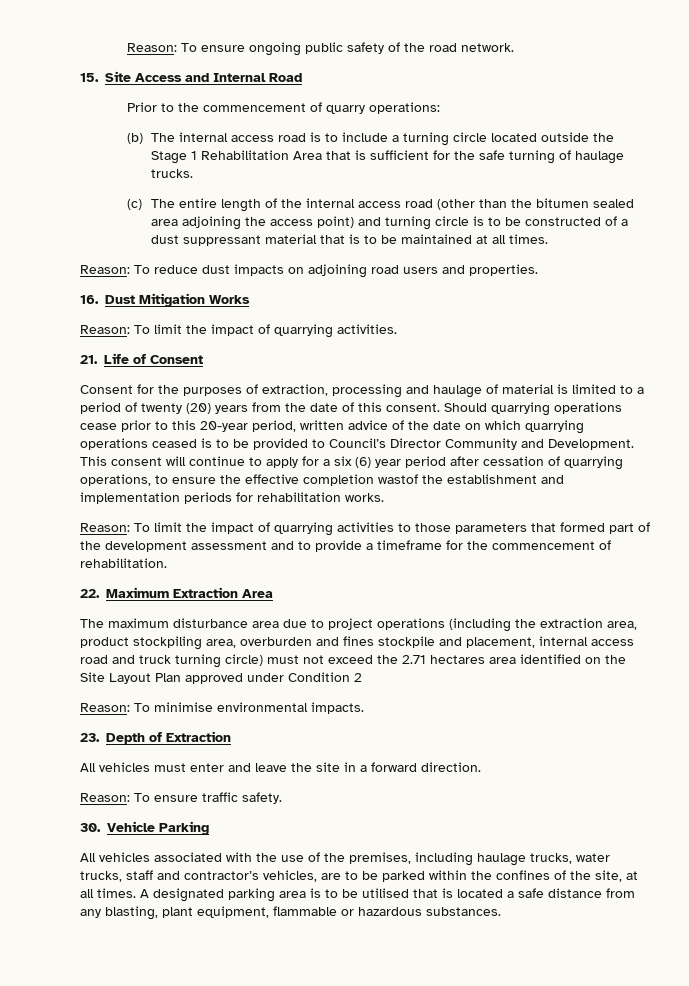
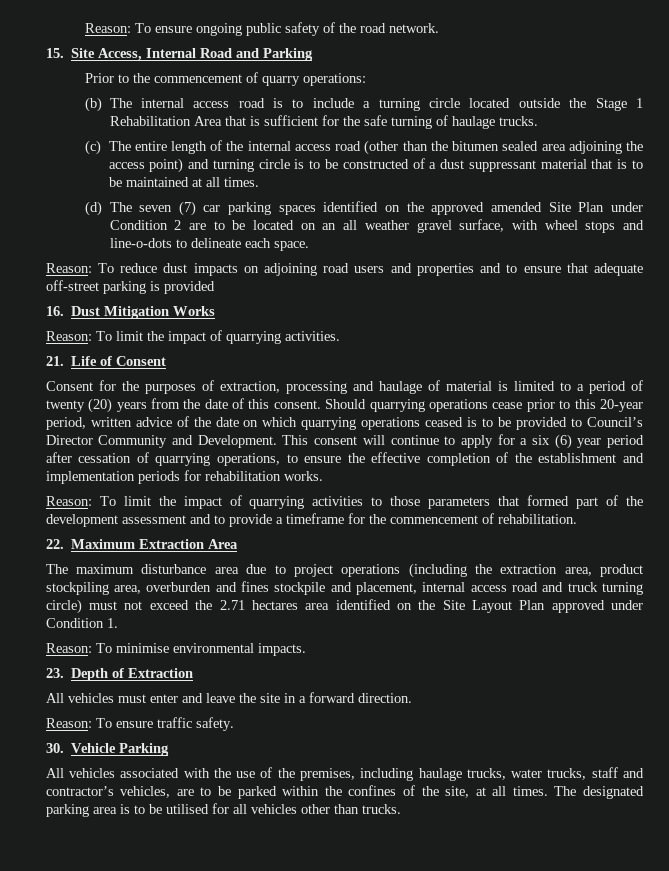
- 15. Site Access and Internal Road
+ 15. Site Access, Internal Road and Parking
+ (d) The seven (7) car parking spaces identified on the approved amended Site Plan under Condition 2 are to be located on an all weather gravel surface, with wheel stops and line-o-dots to delineate each space.
- Reason: To reduce dust impacts on adjoining road users and properties.
+ Reason: To reduce dust impacts on adjoining road users and properties and to ensure that adequate off-street parking is provided
- This consent will continue to apply for a six (6) year period after cessation of quarrying operations, to ensure the effective completion wastof the establishment and implementation periods for rehabilitation works.
+ This consent will continue to apply for a six (6) year period after cessation of quarrying operations, to ensure the effective completion of the establishment and implementation periods for rehabilitation works.
- The maximum disturbance area due to project operations (including the extraction area, product stockpiling area, overburden and fines stockpile and placement, internal access road and truck turning circle) must not exceed the 2.71 hectares area identified on the Site Layout Plan approved under Condition 2
+ The maximum disturbance area due to project operations (including the extraction area, product stockpiling area, overburden and fines stockpile and placement, internal access road and truck turning circle) must not exceed the 2.71 hectares area identified on the Site Layout Plan approved under Condition 1.
- A designated parking area is to be utilised that is located a safe distance from any blasting, plant equipment, flammable or hazardous substances.
+ The designated parking area is to be utilised for all vehicles other than trucks.

